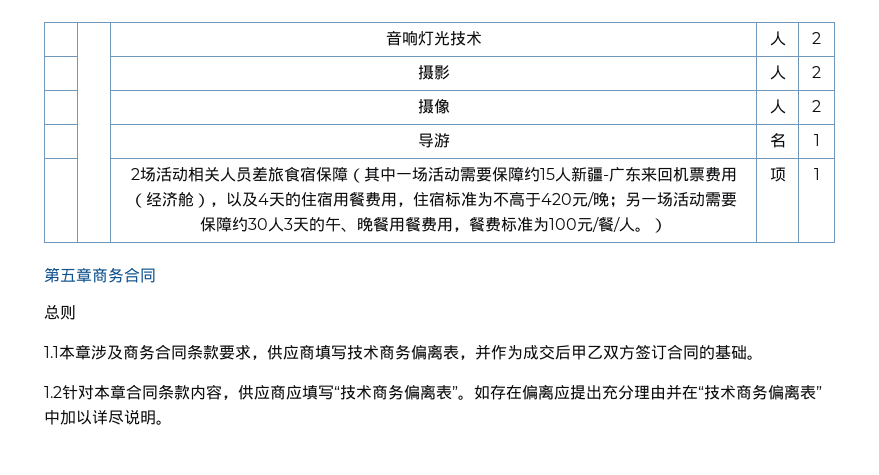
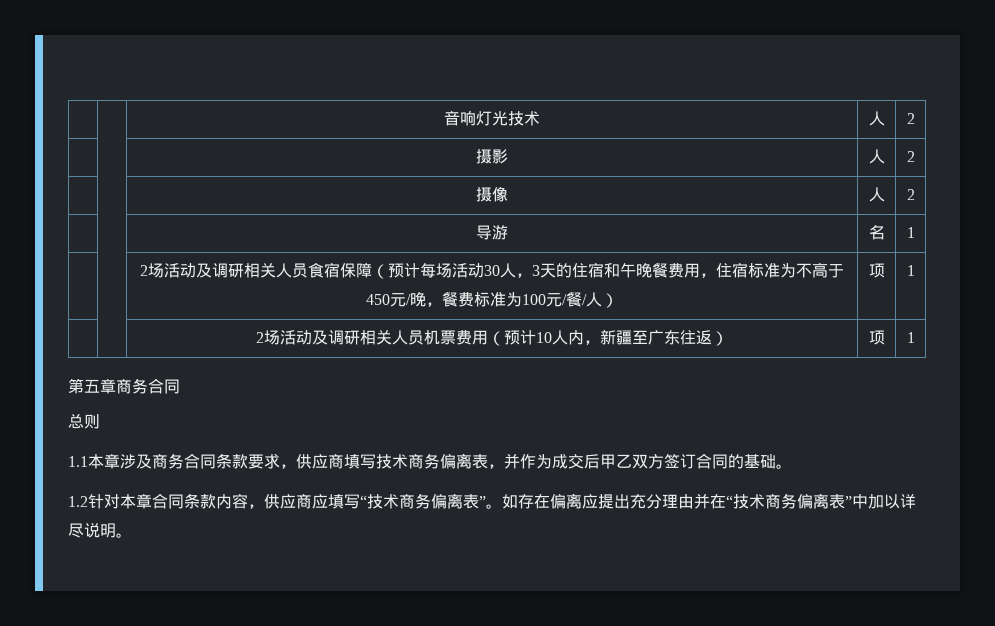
- 2场活动相关人员差旅食宿保障（其中一场活动需要保障约15人新疆-广东来回机票费用（经济舱），以及4天的住宿用餐费用，住宿标准为不高于420元/晚；另一场活动需要保障约30人3天的午、晚餐用餐费用，餐费标准为100元/餐/人。） | 项 | 1
+ 2场活动及调研相关人员食宿保障（预计每场活动30人，3天的住宿和午晚餐费用，住宿标准为不高于450元/晚，餐费标准为100元/餐/人） | 项 | 1
+ | | 2场活动及调研相关人员机票费用（预计10人内，新疆至广东往返） | 项 | 1

